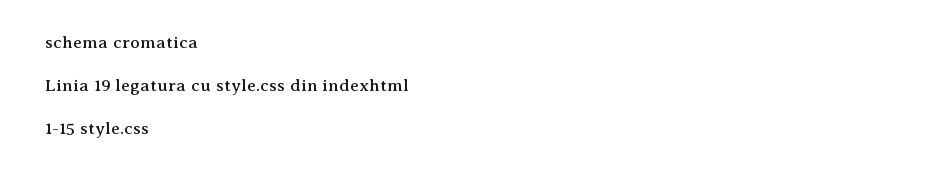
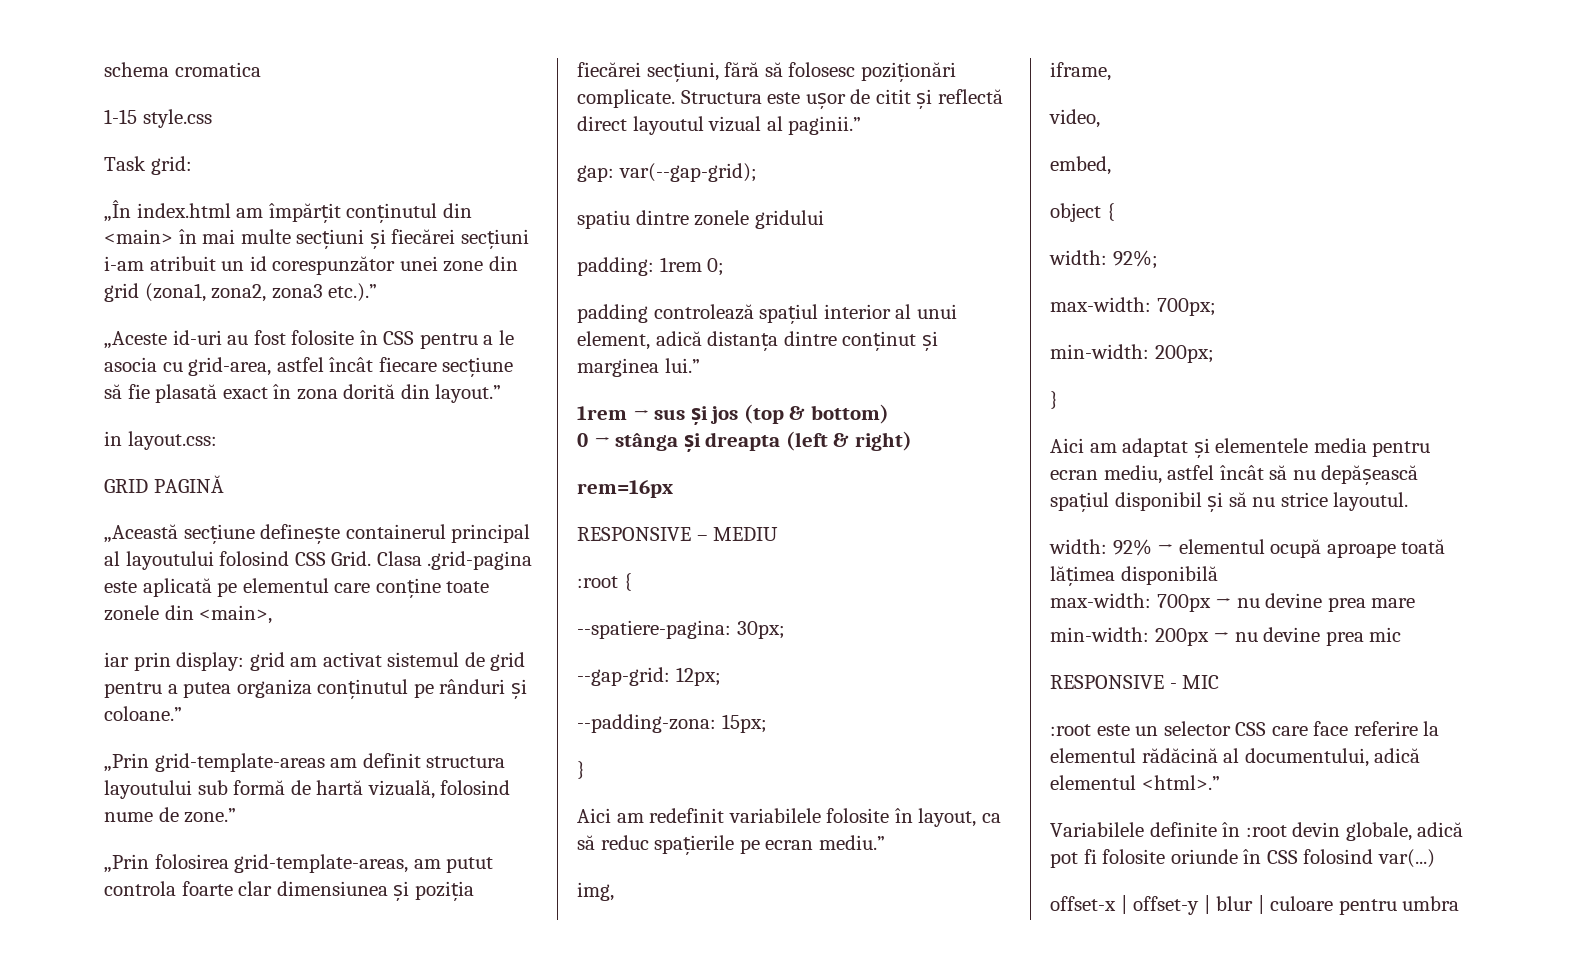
- Linia 19 legatura cu style.css din indexhtml
  1-15 style.css
+ Task grid:
+ „În index.html am împărțit conținutul din <main> în mai multe secțiuni și fiecărei secțiuni i-am atribuit un id corespunzător unei zone din grid (zona1, zona2, zona3 etc.).”
+ „Aceste id-uri au fost folosite în CSS pentru a le asocia cu grid-area, astfel încât fiecare secțiune să fie plasată exact în zona dorită din layout.”
+ in layout.css:
+ GRID PAGINĂ
+ „Această secțiune definește containerul principal al layoutului folosind CSS Grid. Clasa .grid-pagina este aplicată pe elementul care conține toate zonele din <main>,
+ iar prin display: grid am activat sistemul de grid pentru a putea organiza conținutul pe rânduri și coloane.”
+ „Prin grid-template-areas am definit structura layoutului sub formă de hartă vizuală, folosind nume de zone.”
+ „Prin folosirea grid-template-areas, am putut controla foarte clar dimensiunea și poziția fiecărei secțiuni, fără să folosesc poziționări complicate. Structura este ușor de citit și reflectă direct layoutul vizual al paginii.”
+ gap: var(--gap-grid);
+ spatiu dintre zonele gridului
+ padding: 1rem 0;
+ padding controlează spațiul interior al unui element, adică distanța dintre conținut și marginea lui.”
+ 1rem → sus și jos (top & bottom)
+ 0 → stânga și dreapta (left & right)
+ rem=16px
+ RESPONSIVE – MEDIU
+ :root {
+ --spatiere-pagina: 30px;
+ --gap-grid: 12px;
+ --padding-zona: 15px;
+ }
+ Aici am redefinit variabilele folosite în layout, ca să reduc spațierile pe ecran mediu.”
+ img,
+ iframe,
+ video,
+ embed,
+ object {
+ width: 92%;
+ max-width: 700px;
+ min-width: 200px;
+ }
+ Aici am adaptat și elementele media pentru ecran mediu, astfel încât să nu depășească spațiul disponibil și să nu strice layoutul.
+ width: 92% → elementul ocupă aproape toată lățimea disponibilă
+ max-width: 700px → nu devine prea mare
+ min-width: 200px → nu devine prea mic
+ RESPONSIVE - MIC
+ :root este un selector CSS care face referire la elementul rădăcină al documentului, adică elementul <html>.”
+ Variabilele definite în :root devin globale, adică pot fi folosite oriunde în CSS folosind var(...)
+ offset-x | offset-y | blur | culoare pentru umbra

